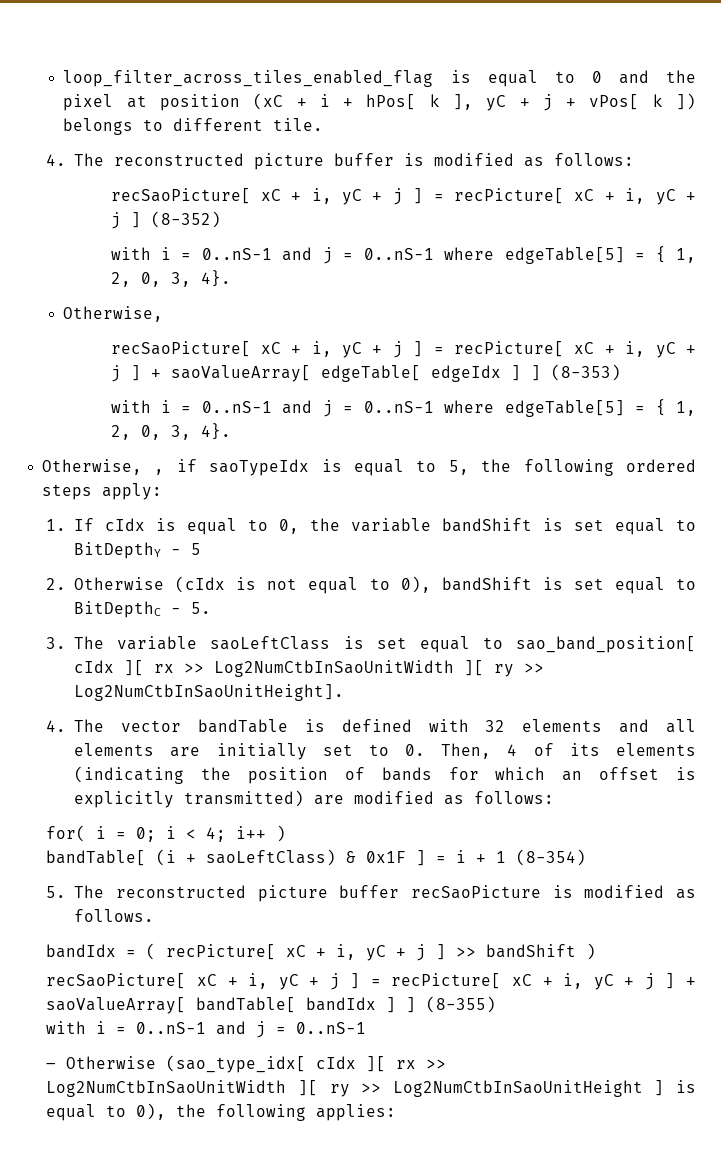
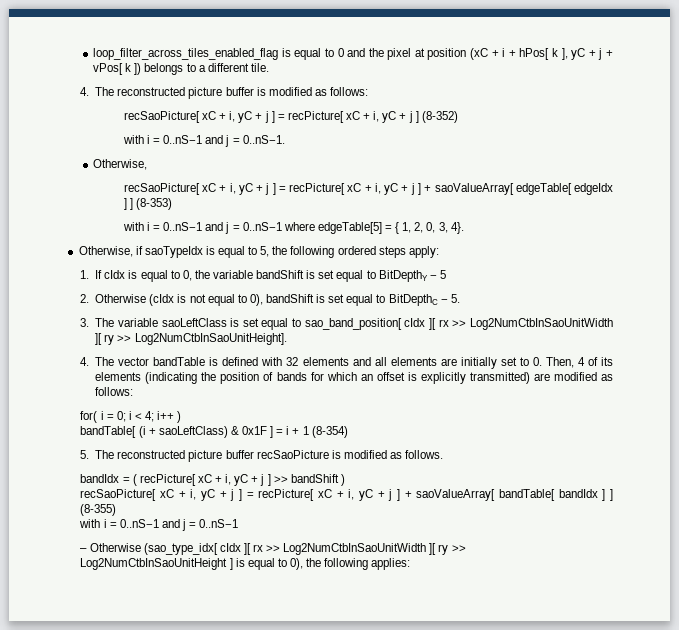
- loop_filter_across_tiles_enabled_flag is equal to 0 and the pixel at position (xC + i + hPos[ k ], yC + j + vPos[ k ]) belongs to different tile.
+ loop_filter_across_tiles_enabled_flag is equal to 0 and the pixel at position (xC + i + hPos[ k ], yC + j + vPos[ k ]) belongs to a different tile.
  recSaoPicture[ xC + i, yC + j ] = recPicture[ xC + i, yC + j ] (8-352)
- with i = 0..nS−1 and j = 0..nS−1 where edgeTable[5] = { 1, 2, 0, 3, 4}.
+ with i = 0..nS−1 and j = 0..nS−1.
- Otherwise, , if saoTypeIdx is equal to 5, the following ordered steps apply:
+ Otherwise, if saoTypeIdx is equal to 5, the following ordered steps apply:

